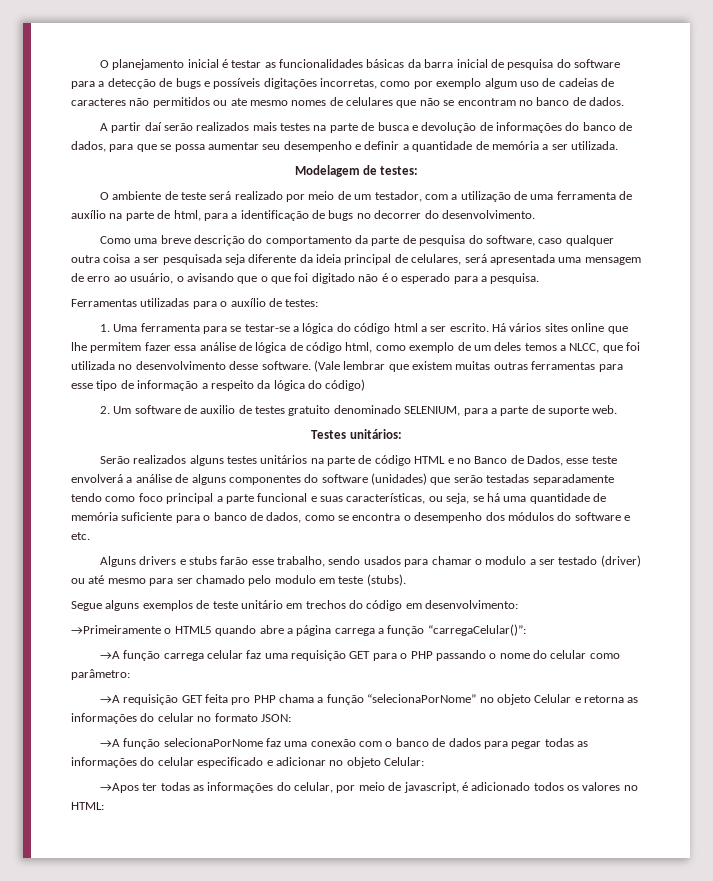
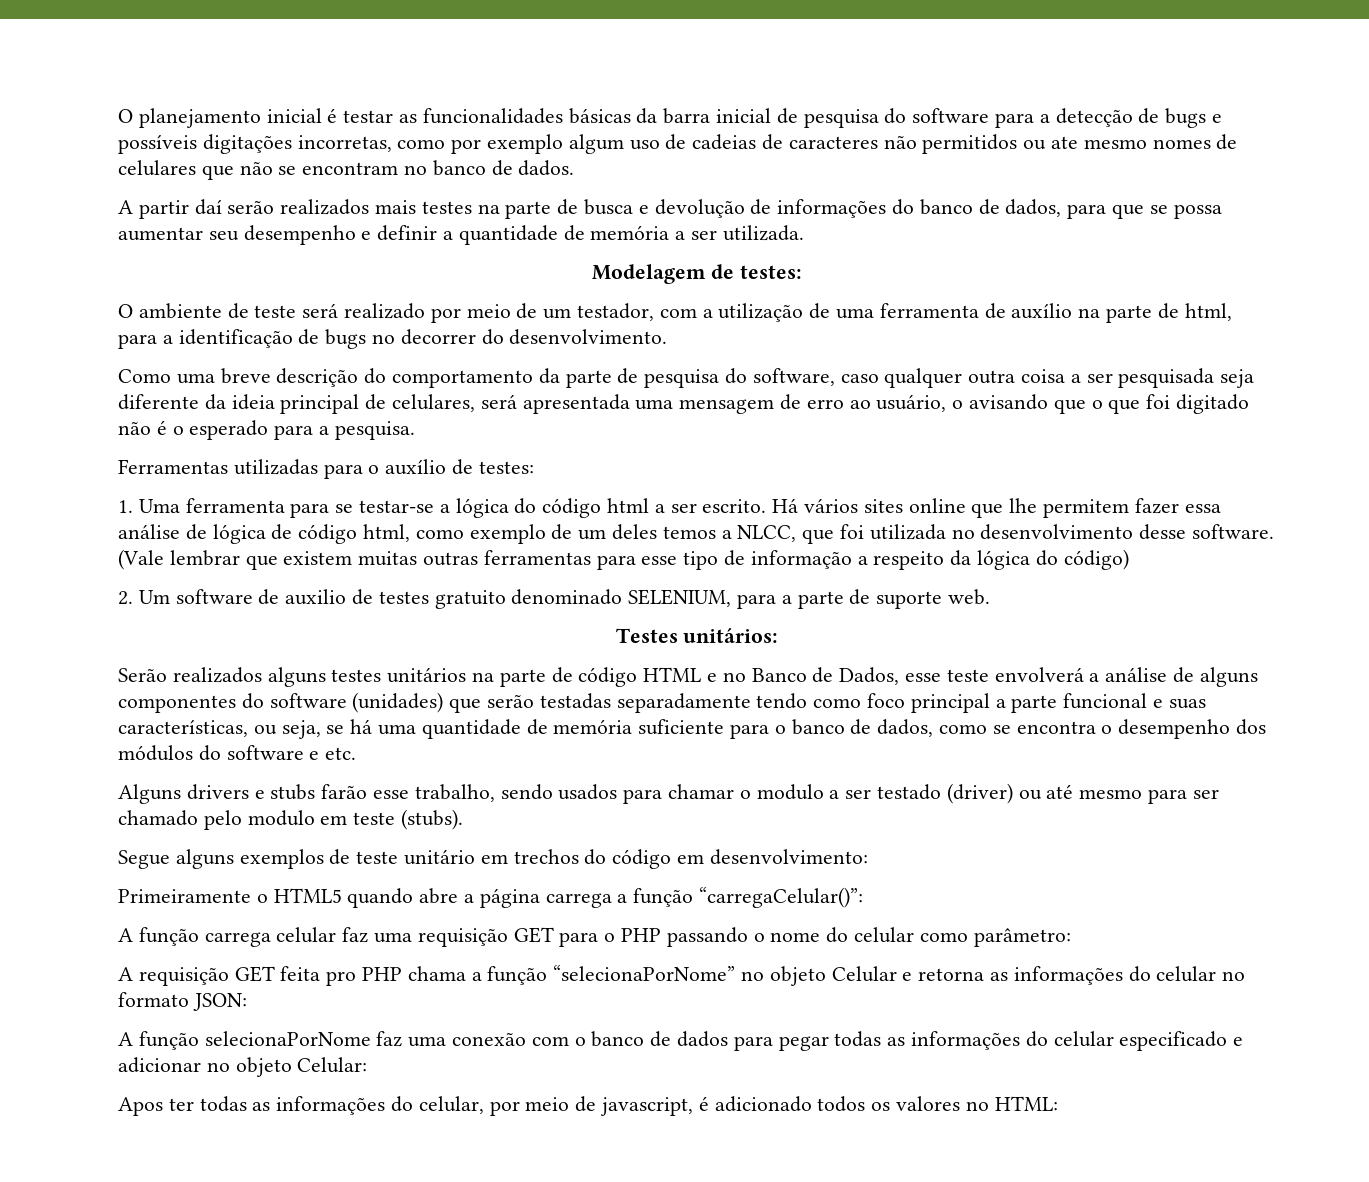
- →Primeiramente o HTML5 quando abre a página carrega a função “carregaCelular()”:
+ Primeiramente o HTML5 quando abre a página carrega a função “carregaCelular()”:
- →A função carrega celular faz uma requisição GET para o PHP passando o nome do celular como parâmetro:
+ A função carrega celular faz uma requisição GET para o PHP passando o nome do celular como parâmetro:
- →A requisição GET feita pro PHP chama a função “selecionaPorNome” no objeto Celular e retorna as informações do celular no formato JSON:
+ A requisição GET feita pro PHP chama a função “selecionaPorNome” no objeto Celular e retorna as informações do celular no formato JSON:
- →A função selecionaPorNome faz uma conexão com o banco de dados para pegar todas as informações do celular especificado e adicionar no objeto Celular:
+ A função selecionaPorNome faz uma conexão com o banco de dados para pegar todas as informações do celular especificado e adicionar no objeto Celular:
- →Apos ter todas as informações do celular, por meio de javascript, é adicionado todos os valores no HTML:
+ Apos ter todas as informações do celular, por meio de javascript, é adicionado todos os valores no HTML:

